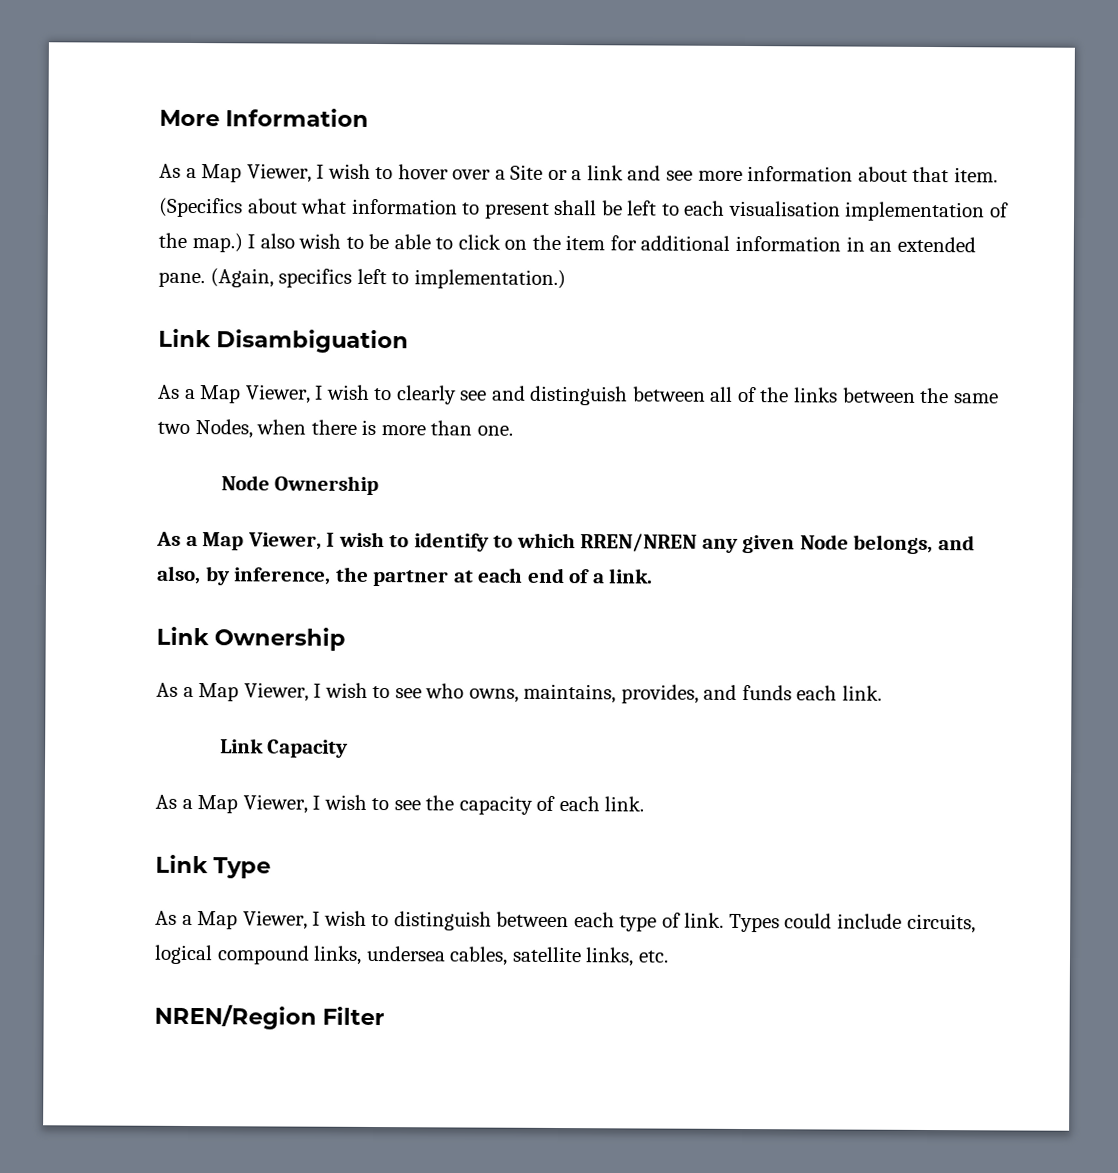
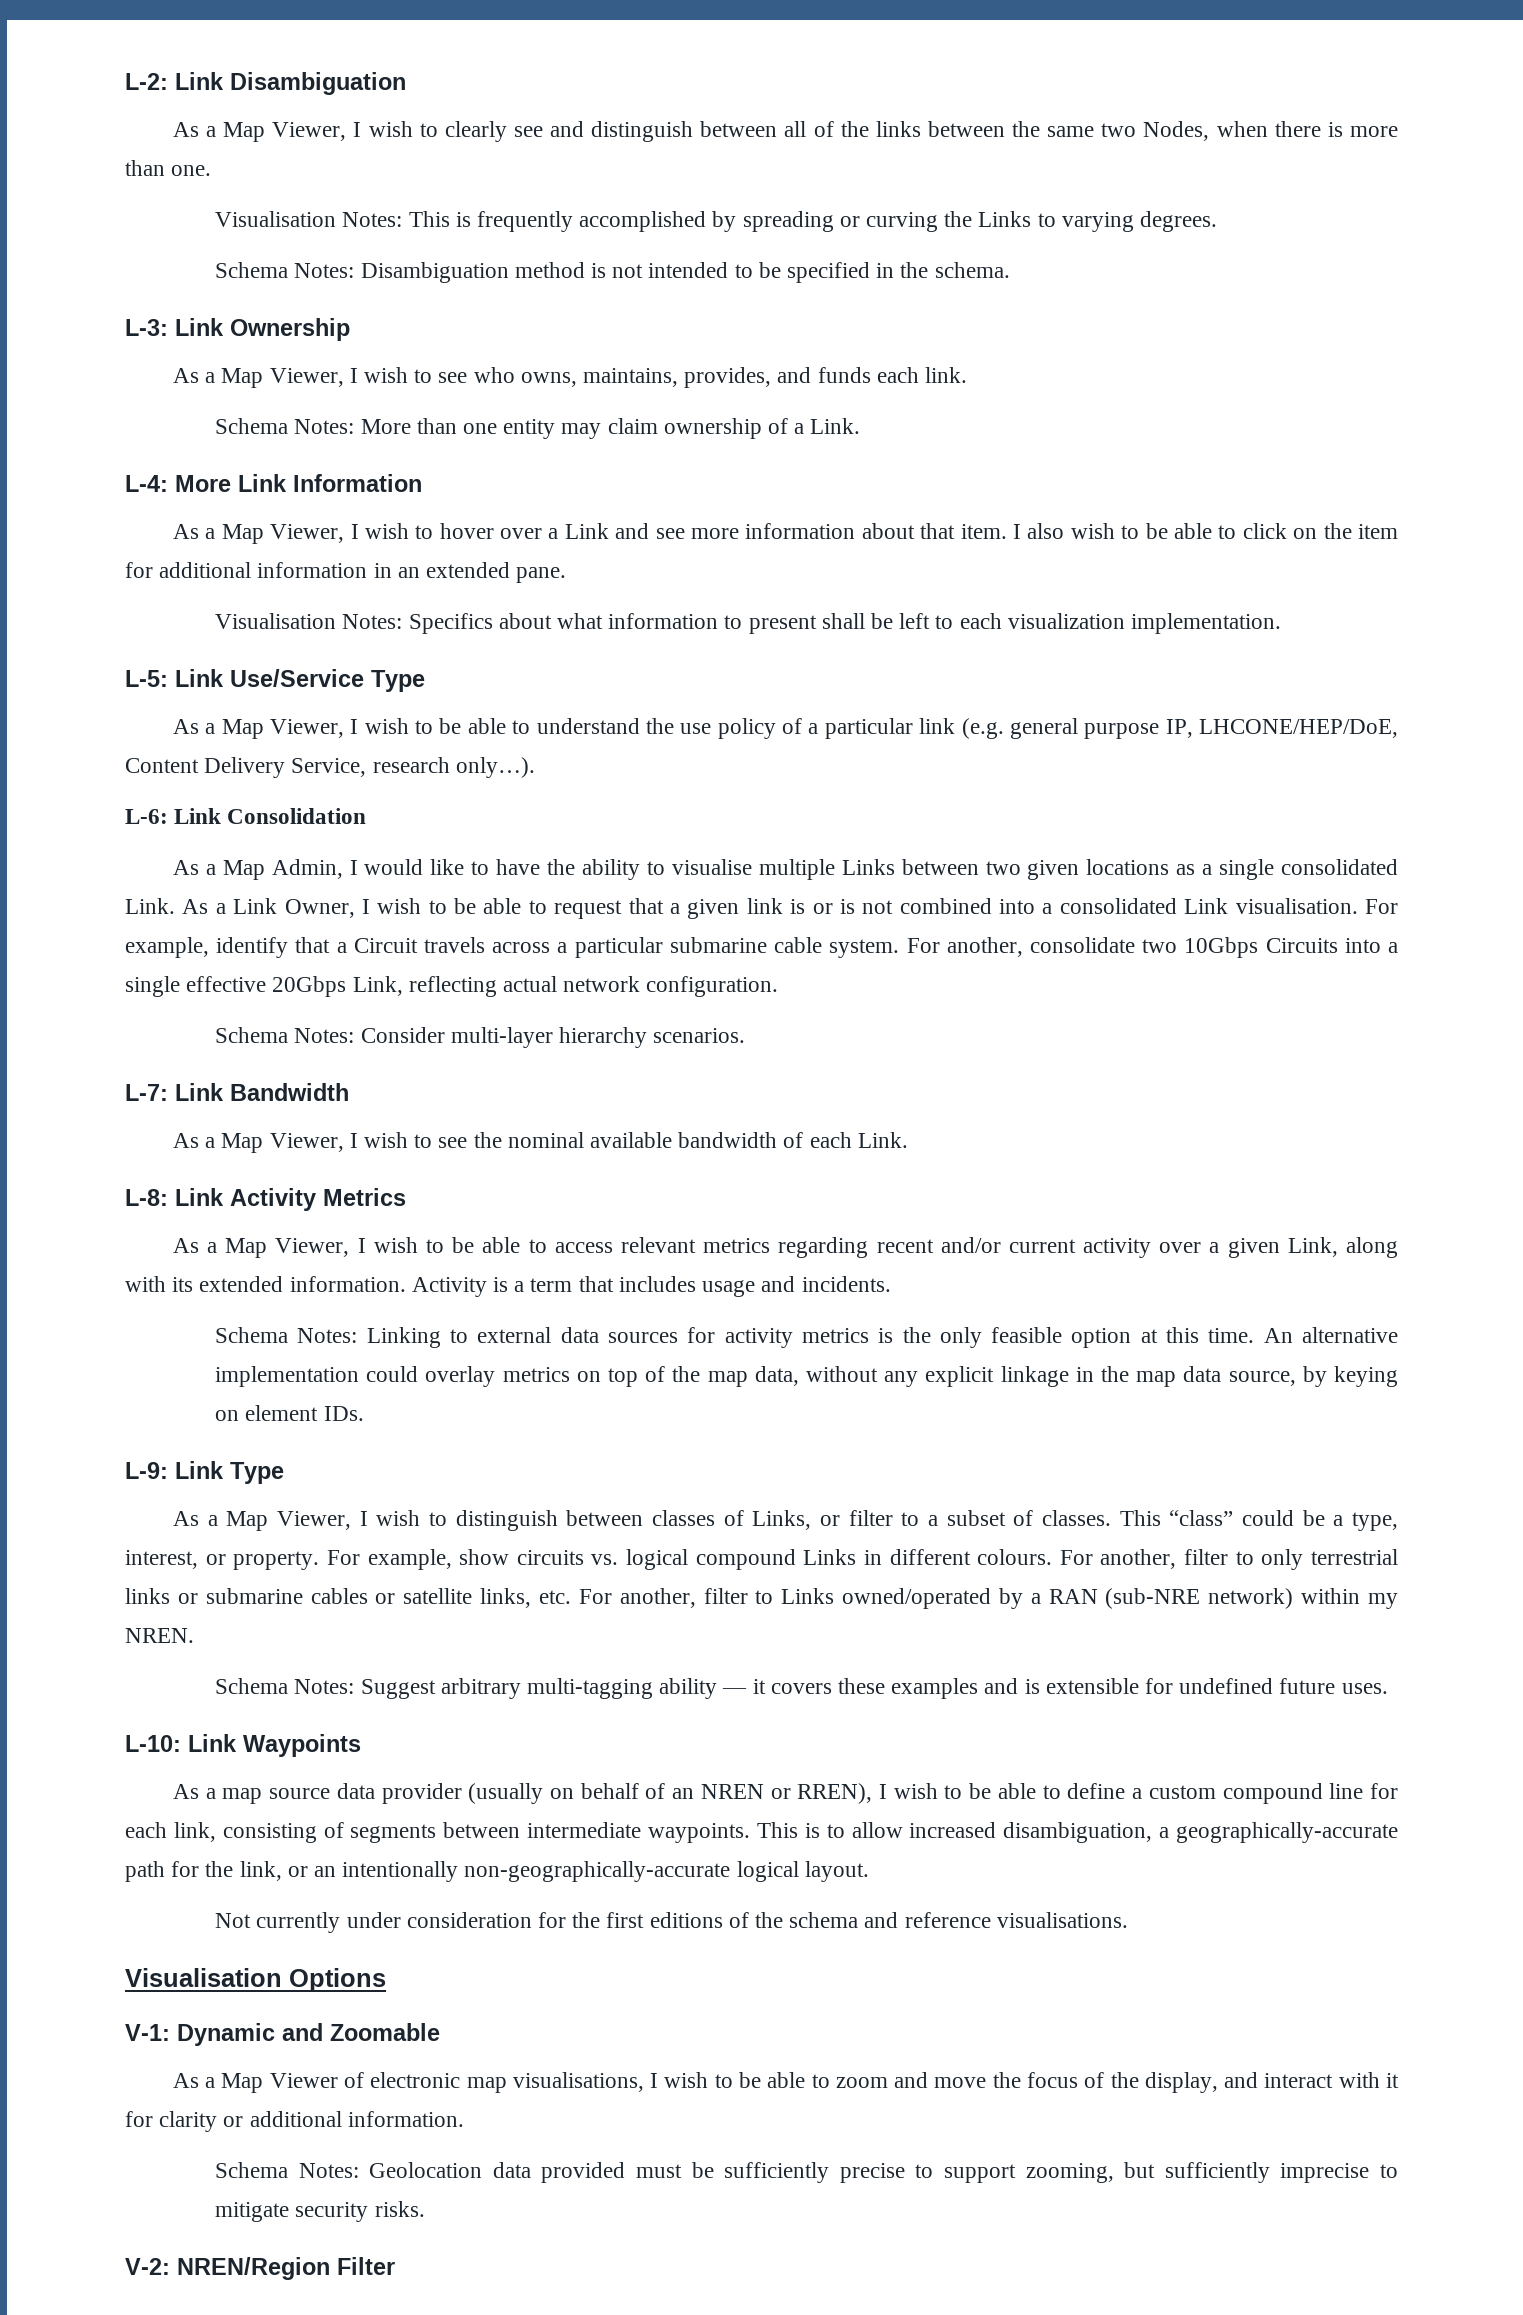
- More Information
- As a Map Viewer, I wish to hover over a Site or a link and see more information about that item. (Specifics about what information to present shall be left to each visualisation implementation of the map.) I also wish to be able to click on the item for additional information in an extended pane. (Again, specifics left to implementation.)
- Link Disambiguation
+ L-2: Link Disambiguation
- Node Ownership
- As a Map Viewer, I wish to identify to which RREN/NREN any given Node belongs, and also, by inference, the partner at each end of a link.
- Link Ownership
+ Visualisation Notes: This is frequently accomplished by spreading or curving the Links to varying degrees.
+ Schema Notes: Disambiguation method is not intended to be specified in the schema.
+ L-3: Link Ownership
- Link Capacity
+ Schema Notes: More than one entity may claim ownership of a Link.
+ L-4: More Link Information
+ As a Map Viewer, I wish to hover over a Link and see more information about that item. I also wish to be able to click on the item for additional information in an extended pane.
+ Visualisation Notes: Specifics about what information to present shall be left to each visualization implementation.
+ L-5: Link Use/Service Type
+ As a Map Viewer, I wish to be able to understand the use policy of a particular link (e.g. general purpose IP, LHCONE/HEP/DoE, Content Delivery Service, research only…).
+ L-6: Link Consolidation
+ As a Map Admin, I would like to have the ability to visualise multiple Links between two given locations as a single consolidated Link. As a Link Owner, I wish to be able to request that a given link is or is not combined into a consolidated Link visualisation. For example, identify that a Circuit travels across a particular submarine cable system. For another, consolidate two 10Gbps Circuits into a single effective 20Gbps Link, reflecting actual network configuration.
+ Schema Notes: Consider multi-layer hierarchy scenarios.
+ L-7: Link Bandwidth
- As a Map Viewer, I wish to see the capacity of each link.
- Link Type
+ As a Map Viewer, I wish to see the nominal available bandwidth of each Link.
+ L-8: Link Activity Metrics
+ As a Map Viewer, I wish to be able to access relevant metrics regarding recent and/or current activity over a given Link, along with its extended information. Activity is a term that includes usage and incidents.
+ Schema Notes: Linking to external data sources for activity metrics is the only feasible option at this time. An alternative implementation could overlay metrics on top of the map data, without any explicit linkage in the map data source, by keying on element IDs.
+ L-9: Link Type
- As a Map Viewer, I wish to distinguish between each type of link. Types could include circuits, logical compound links, undersea cables, satellite links, etc.
- NREN/Region Filter
+ As a Map Viewer, I wish to distinguish between classes of Links, or filter to a subset of classes. This “class” could be a type, interest, or property. For example, show circuits vs. logical compound Links in different colours. For another, filter to only terrestrial links or submarine cables or satellite links, etc. For another, filter to Links owned/operated by a RAN (sub-NRE network) within my NREN.
+ Schema Notes: Suggest arbitrary multi-tagging ability — it covers these examples and is extensible for undefined future uses.
+ L-10: Link Waypoints
+ As a map source data provider (usually on behalf of an NREN or RREN), I wish to be able to define a custom compound line for each link, consisting of segments between intermediate waypoints. This is to allow increased disambiguation, a geographically-accurate path for the link, or an intentionally non-geographically-accurate logical layout.
+ Not currently under consideration for the first editions of the schema and reference visualisations.
+ Visualisation Options
+ V-1: Dynamic and Zoomable
+ As a Map Viewer of electronic map visualisations, I wish to be able to zoom and move the focus of the display, and interact with it for clarity or additional information.
+ Schema Notes: Geolocation data provided must be sufficiently precise to support zooming, but sufficiently imprecise to mitigate security risks.
+ V-2: NREN/Region Filter

